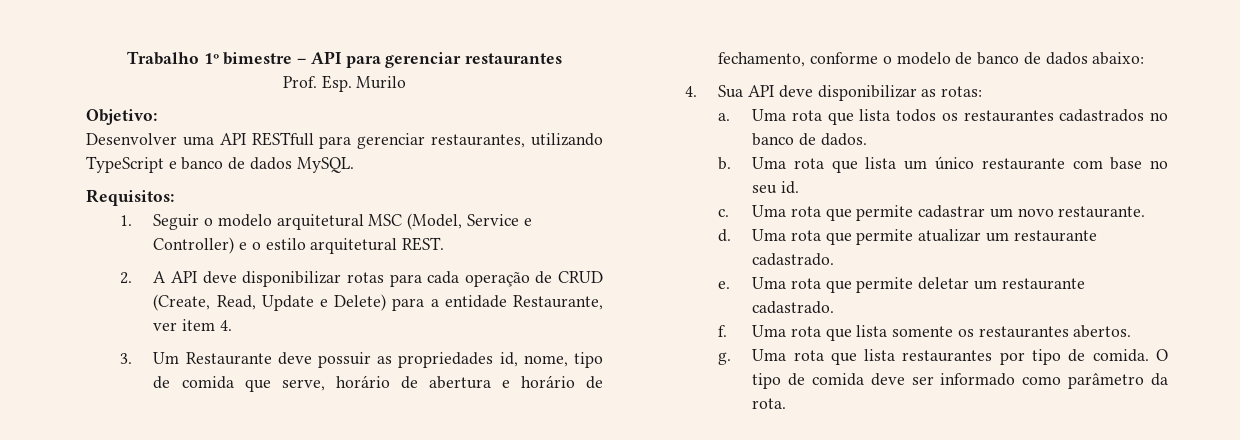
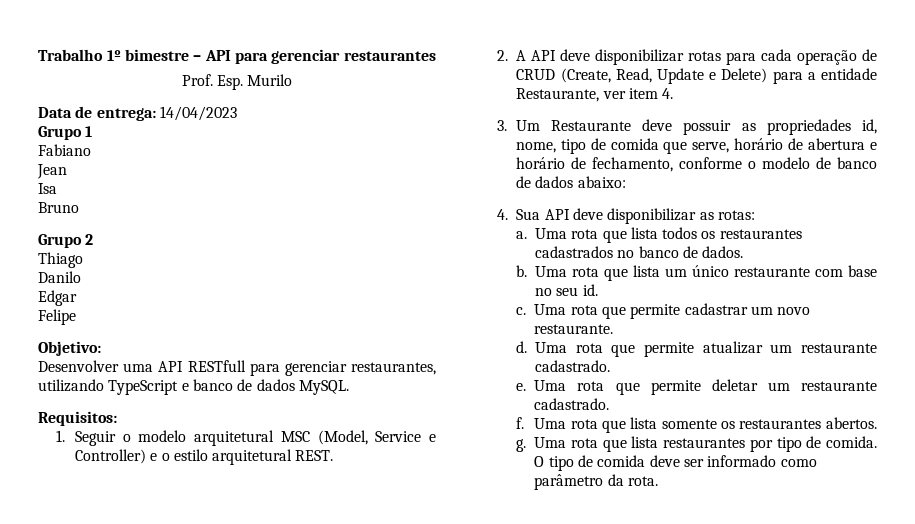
+ Data de entrega: 14/04/2023
+ Grupo 1
+ Fabiano
+ Jean
+ Isa
+ Bruno
+ Grupo 2
+ Thiago
+ Danilo
+ Edgar
+ Felipe

